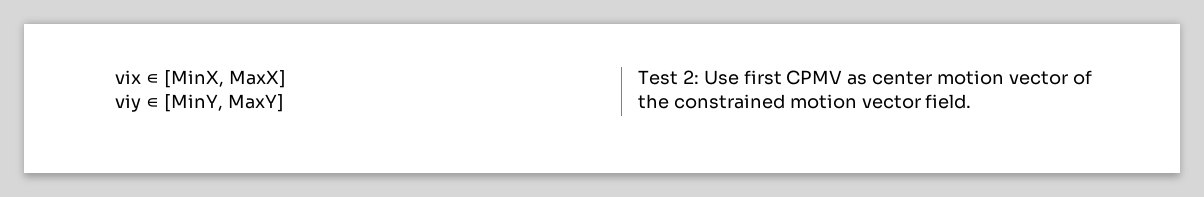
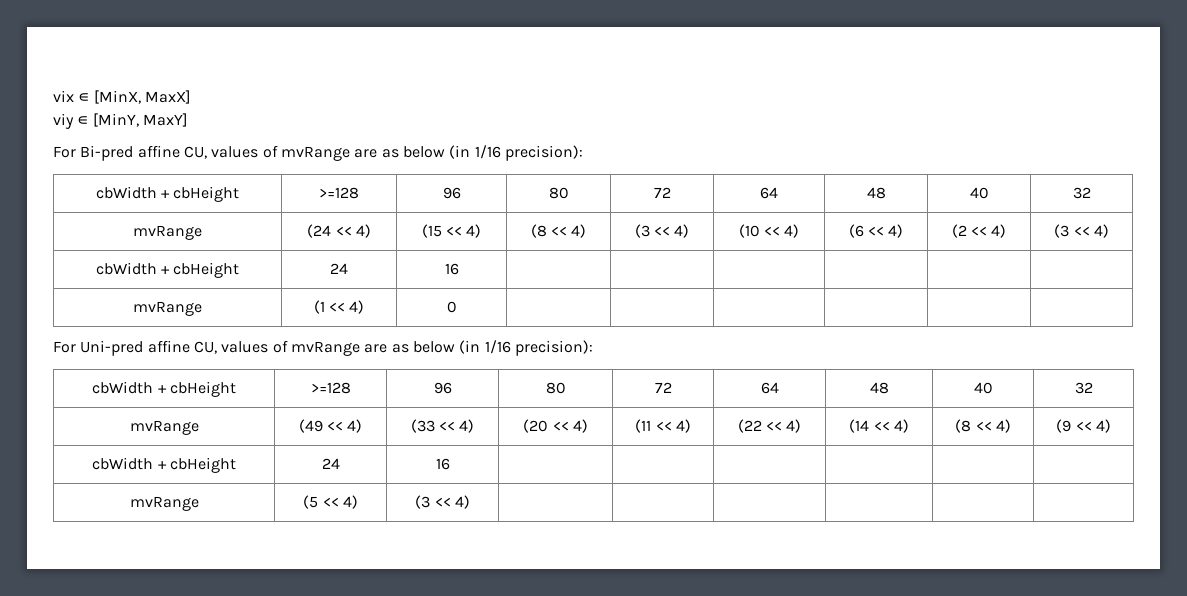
- Test 2: Use first CPMV as center motion vector of the constrained motion vector field.
+ For Bi-pred affine CU, values of mvRange are as below (in 1/16 precision):
+ cbWidth + cbHeight | >=128 | 96 | 80 | 72 | 64 | 48 | 40 | 32
+ mvRange | (24 << 4) | (15 << 4) | (8 << 4) | (3 << 4) | (10 << 4) | (6 << 4) | (2 << 4) | (3 << 4)
+ cbWidth + cbHeight | 24 | 16 | | | | | |
+ mvRange | (1 << 4) | 0 | | | | | |
+ For Uni-pred affine CU, values of mvRange are as below (in 1/16 precision):
+ cbWidth + cbHeight | >=128 | 96 | 80 | 72 | 64 | 48 | 40 | 32
+ mvRange | (49 << 4) | (33 << 4) | (20 << 4) | (11 << 4) | (22 << 4) | (14 << 4) | (8 << 4) | (9 << 4)
+ cbWidth + cbHeight | 24 | 16 | | | | | |
+ mvRange | (5 << 4) | (3 << 4) | | | | | |

